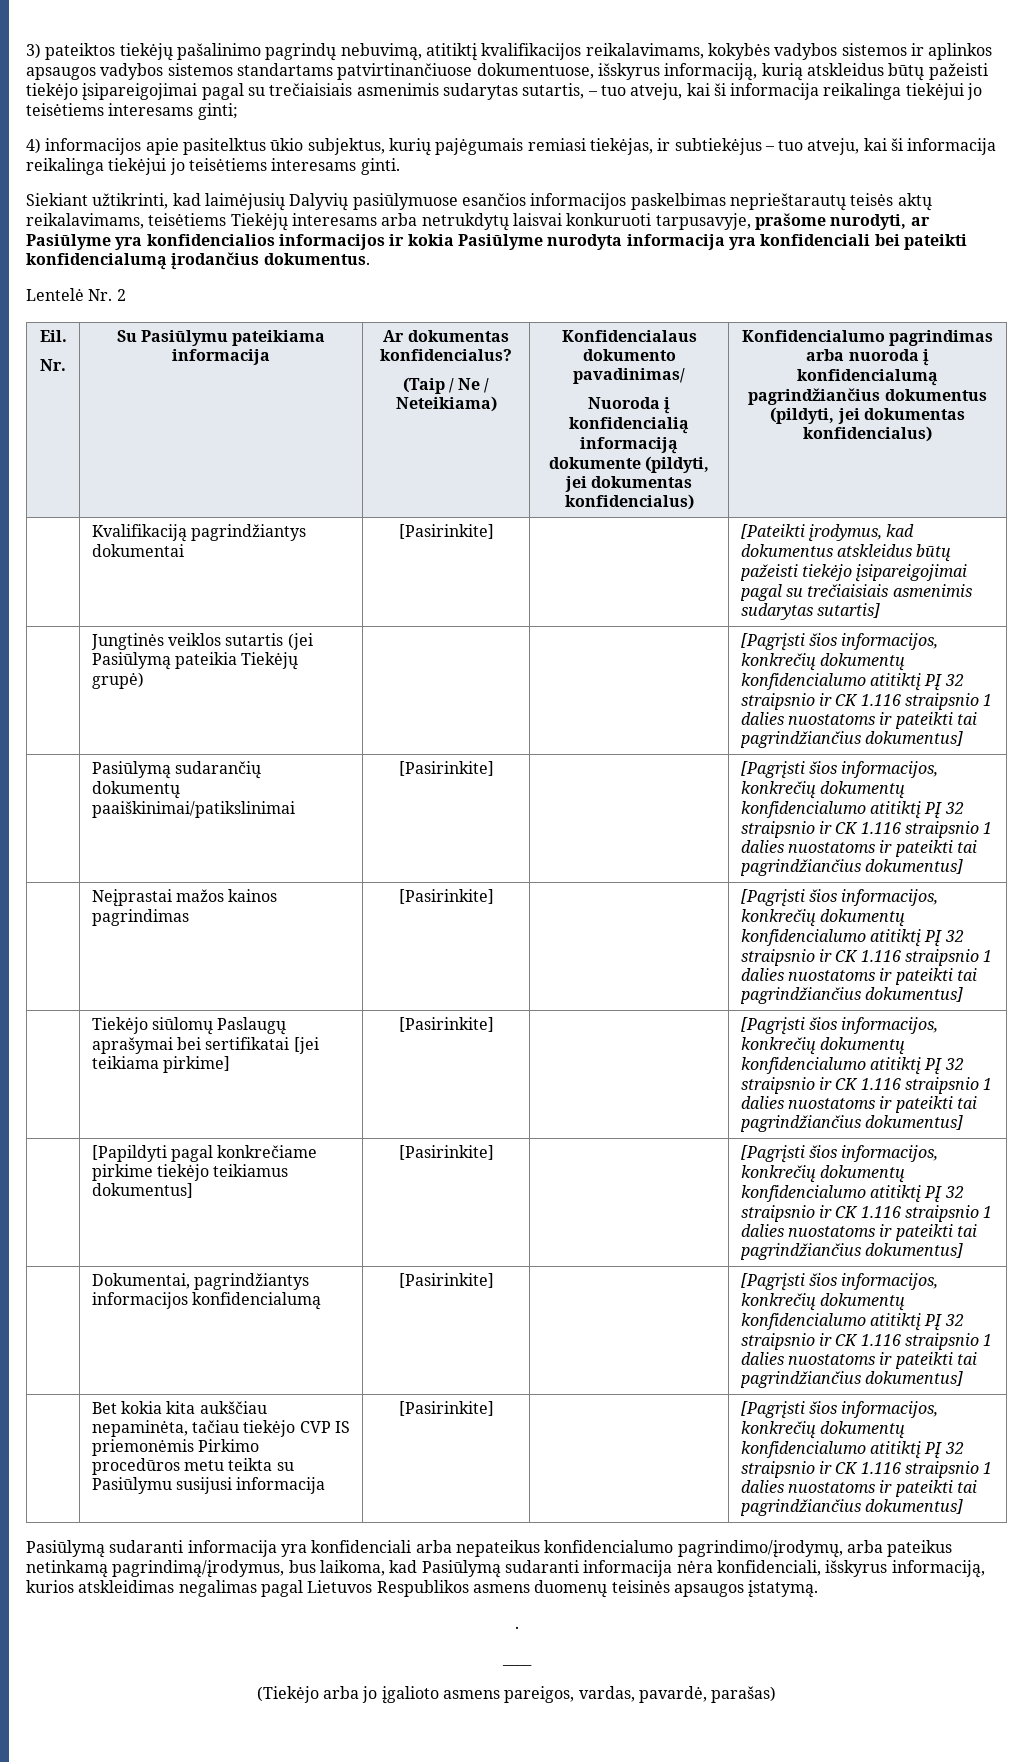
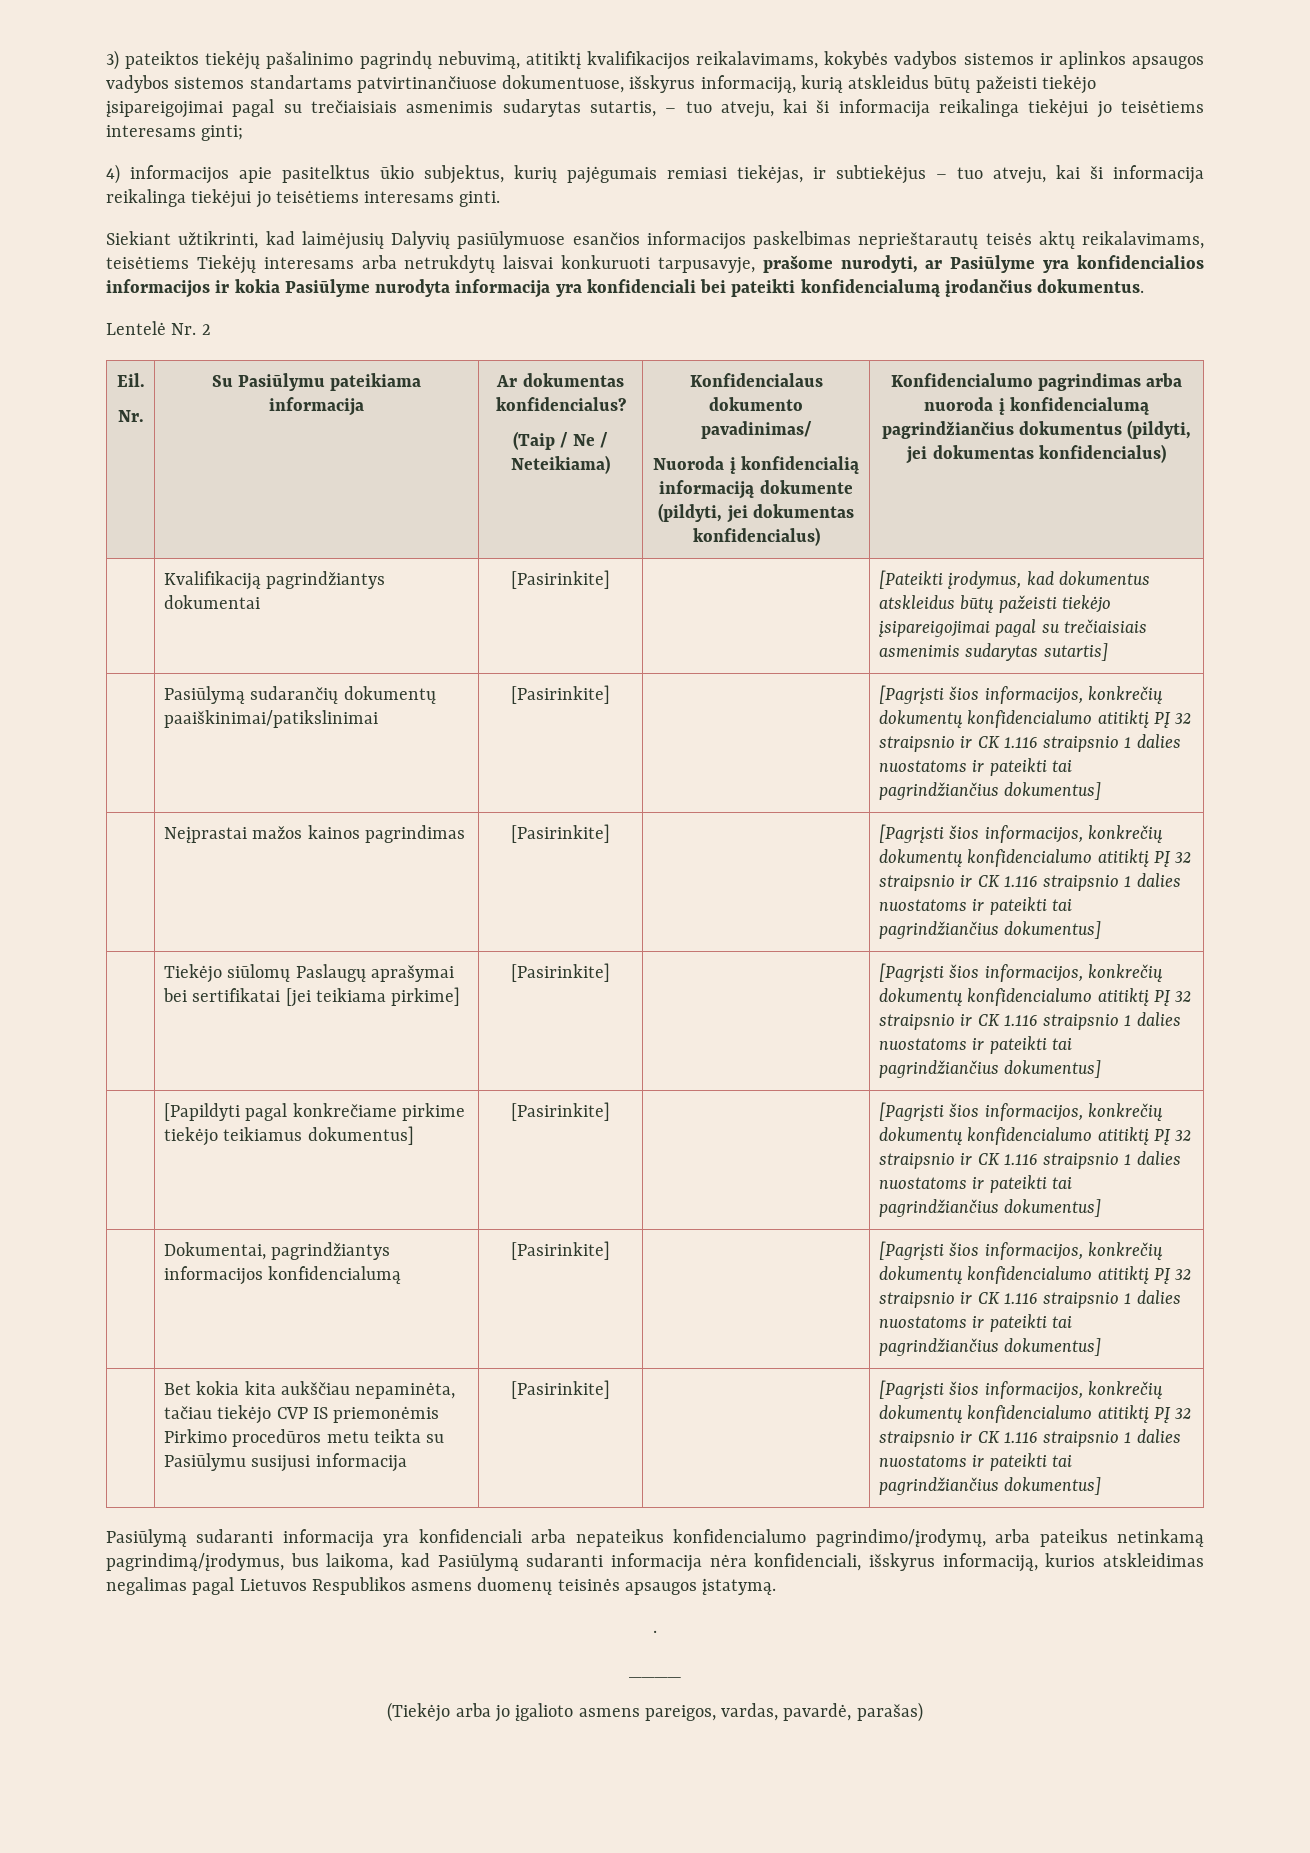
- | Jungtinės veiklos sutartis (jei Pasiūlymą pateikia Tiekėjų grupė) | | | [Pagrįsti šios informacijos, konkrečių dokumentų konfidencialumo atitiktį PĮ 32 straipsnio ir CK 1.116 straipsnio 1 dalies nuostatoms ir pateikti tai pagrindžiančius dokumentus]

